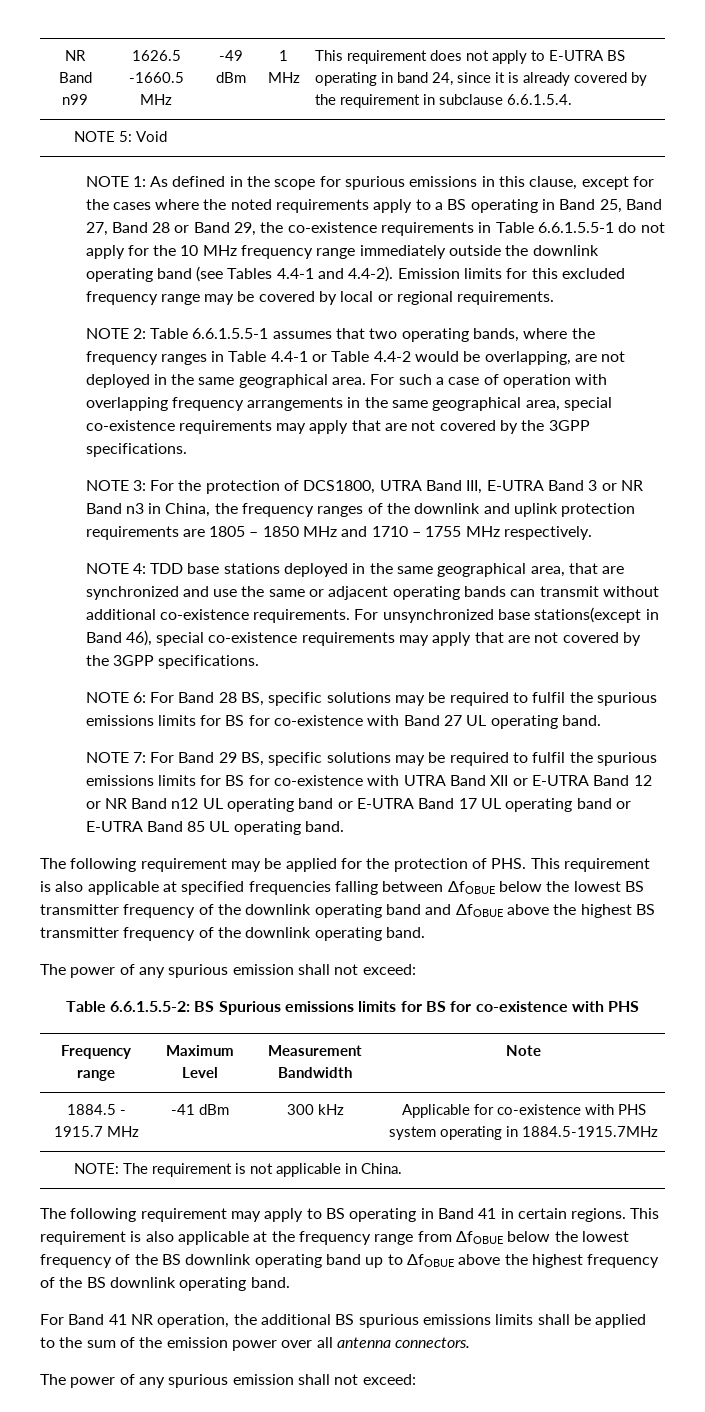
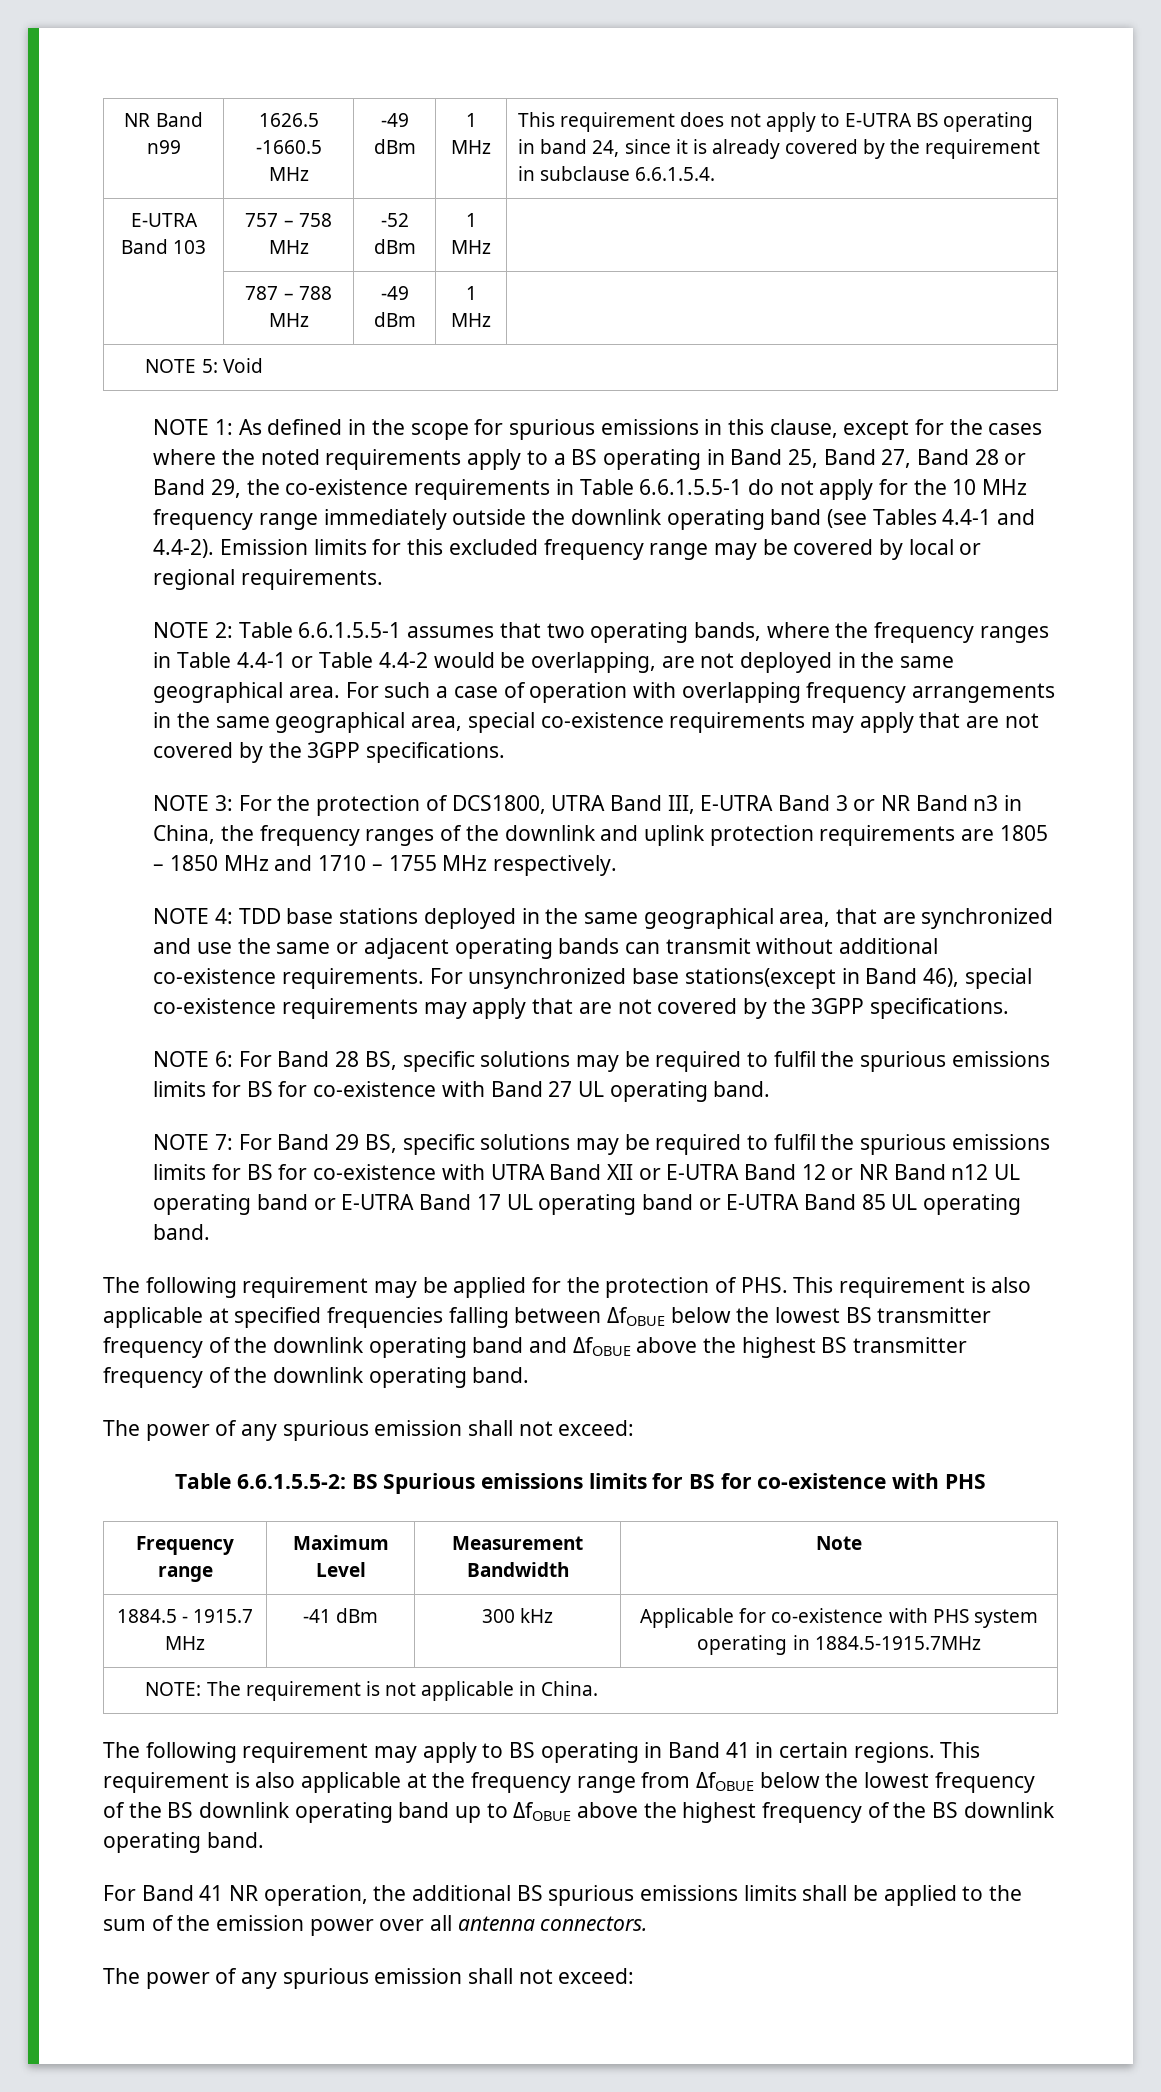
+ E-UTRA Band 103 | 757 – 758 MHz | -52 dBm | 1 MHz |
+ | 787 – 788 MHz | -49 dBm | 1 MHz |

